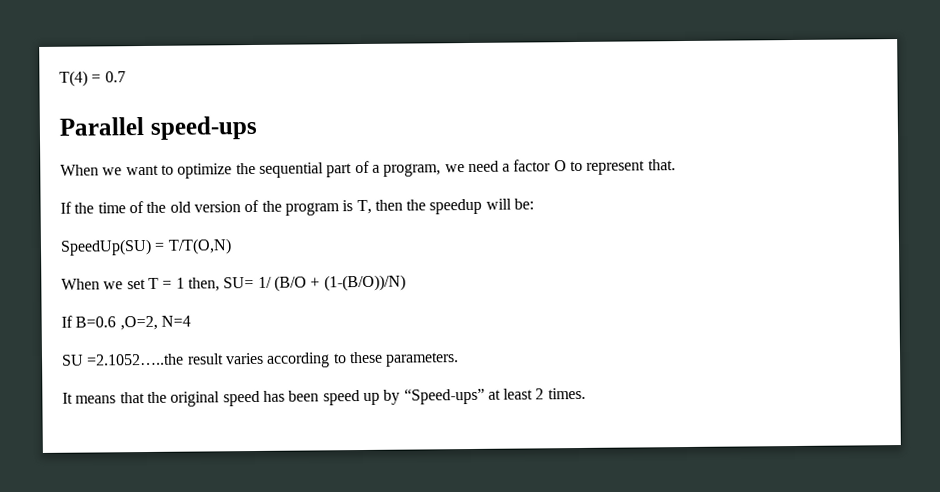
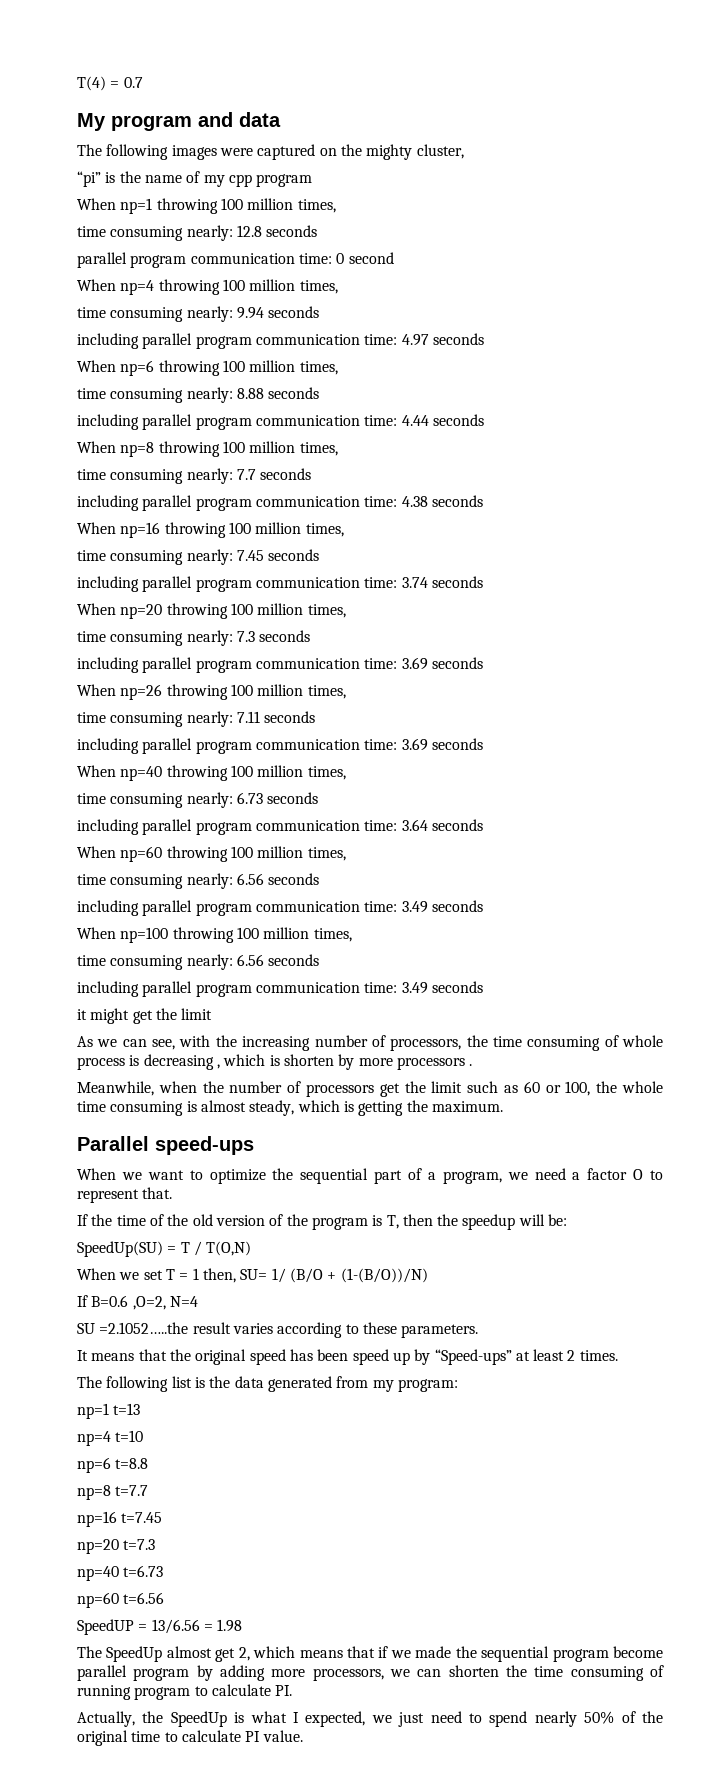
+ My program and data
+ The following images were captured on the mighty cluster,
+ “pi” is the name of my cpp program
+ When np=1 throwing 100 million times,
+ time consuming nearly: 12.8 seconds
+ parallel program communication time: 0 second
+ When np=4 throwing 100 million times,
+ time consuming nearly: 9.94 seconds
+ including parallel program communication time: 4.97 seconds
+ When np=6 throwing 100 million times,
+ time consuming nearly: 8.88 seconds
+ including parallel program communication time: 4.44 seconds
+ When np=8 throwing 100 million times,
+ time consuming nearly: 7.7 seconds
+ including parallel program communication time: 4.38 seconds
+ When np=16 throwing 100 million times,
+ time consuming nearly: 7.45 seconds
+ including parallel program communication time: 3.74 seconds
+ When np=20 throwing 100 million times,
+ time consuming nearly: 7.3 seconds
+ including parallel program communication time: 3.69 seconds
+ When np=26 throwing 100 million times,
+ time consuming nearly: 7.11 seconds
+ including parallel program communication time: 3.69 seconds
+ When np=40 throwing 100 million times,
+ time consuming nearly: 6.73 seconds
+ including parallel program communication time: 3.64 seconds
+ When np=60 throwing 100 million times,
+ time consuming nearly: 6.56 seconds
+ including parallel program communication time: 3.49 seconds
+ When np=100 throwing 100 million times,
+ time consuming nearly: 6.56 seconds
+ including parallel program communication time: 3.49 seconds
+ it might get the limit
+ As we can see, with the increasing number of processors, the time consuming of whole process is decreasing , which is shorten by more processors .
+ Meanwhile, when the number of processors get the limit such as 60 or 100, the whole time consuming is almost steady, which is getting the maximum.
- SpeedUp(SU) = T/T(O,N)
+ SpeedUp(SU) = T / T(O,N)
+ The following list is the data generated from my program:
+ np=1 t=13
+ np=4 t=10
+ np=6 t=8.8
+ np=8 t=7.7
+ np=16 t=7.45
+ np=20 t=7.3
+ np=40 t=6.73
+ np=60 t=6.56
+ SpeedUP = 13/6.56 = 1.98
+ The SpeedUp almost get 2, which means that if we made the sequential program become parallel program by adding more processors, we can shorten the time consuming of running program to calculate PI.
+ Actually, the SpeedUp is what I expected, we just need to spend nearly 50% of the original time to calculate PI value.

